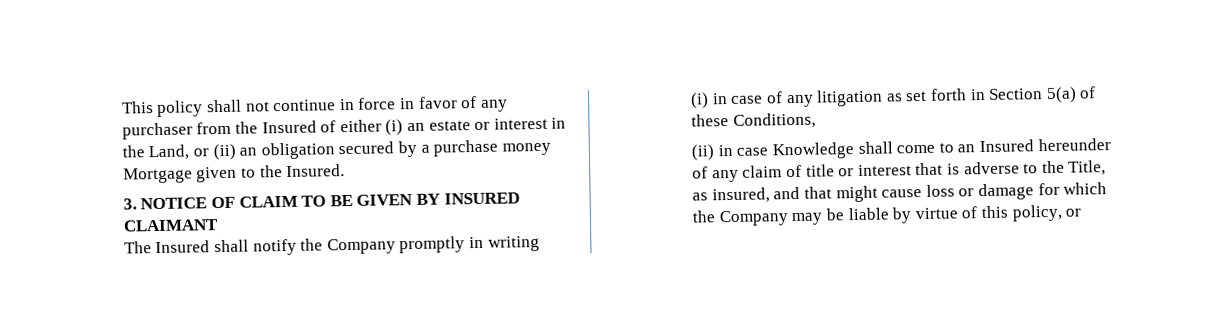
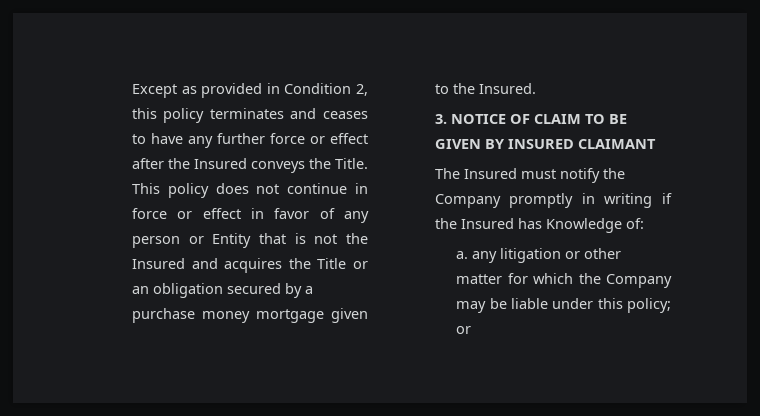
+ Except as provided in Condition 2, this policy terminates and ceases to have any further force or effect after the Insured conveys the Title.
- This policy shall not continue in force in favor of any purchaser from the Insured of either (i) an estate or interest in the Land, or (ii) an obligation secured by a purchase money Mortgage given to the Insured.
+ This policy does not continue in force or effect in favor of any person or Entity that is not the Insured and acquires the Title or an obligation secured by a purchase money mortgage given to the Insured.
- The Insured shall notify the Company promptly in writing
- (i) in case of any litigation as set forth in Section 5(a) of these Conditions,
- (ii) in case Knowledge shall come to an Insured hereunder of any claim of title or interest that is adverse to the Title, as insured, and that might cause loss or damage for which the Company may be liable by virtue of this policy, or
+ The Insured must notify the Company promptly in writing if the Insured has Knowledge of:
+ a. any litigation or other matter for which the Company may be liable under this policy; or

